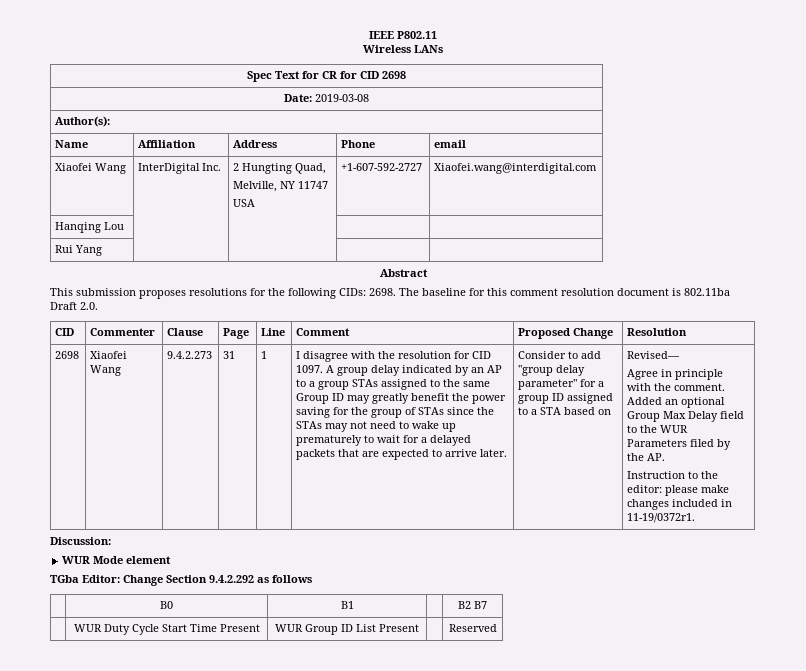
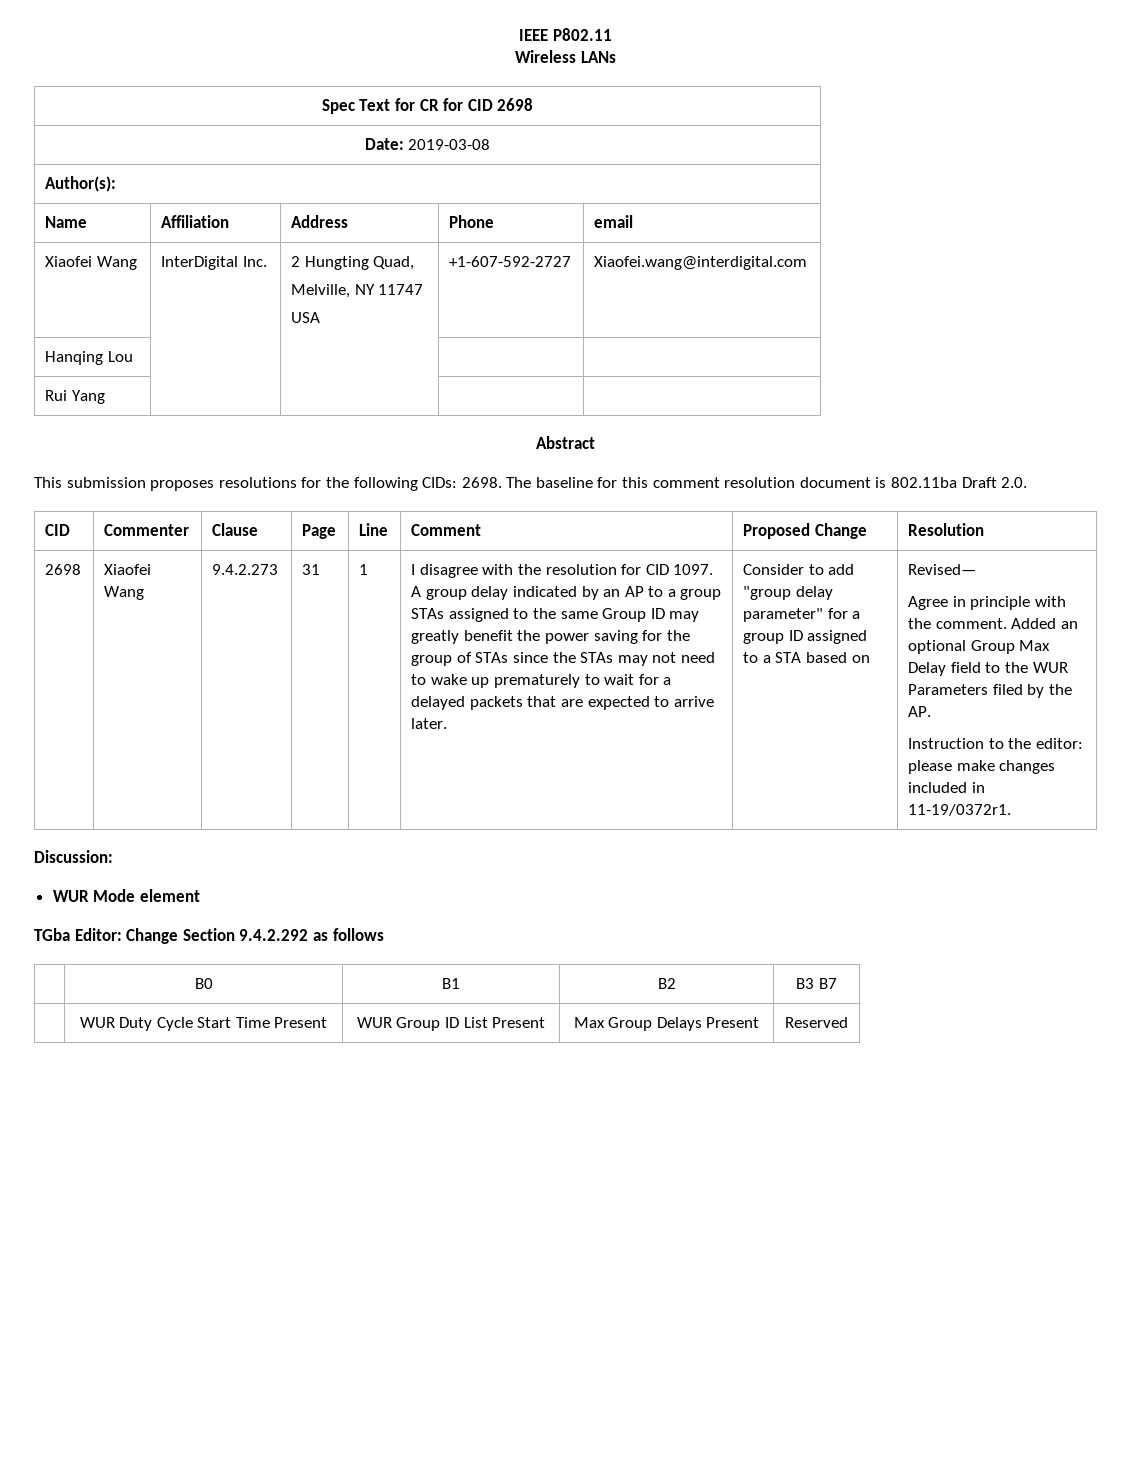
- | B0 | B1 | | B2 B7
+ | B0 | B1 | B2 | B3 B7
- | WUR Duty Cycle Start Time Present | WUR Group ID List Present | | Reserved
+ | WUR Duty Cycle Start Time Present | WUR Group ID List Present | Max Group Delays Present | Reserved

